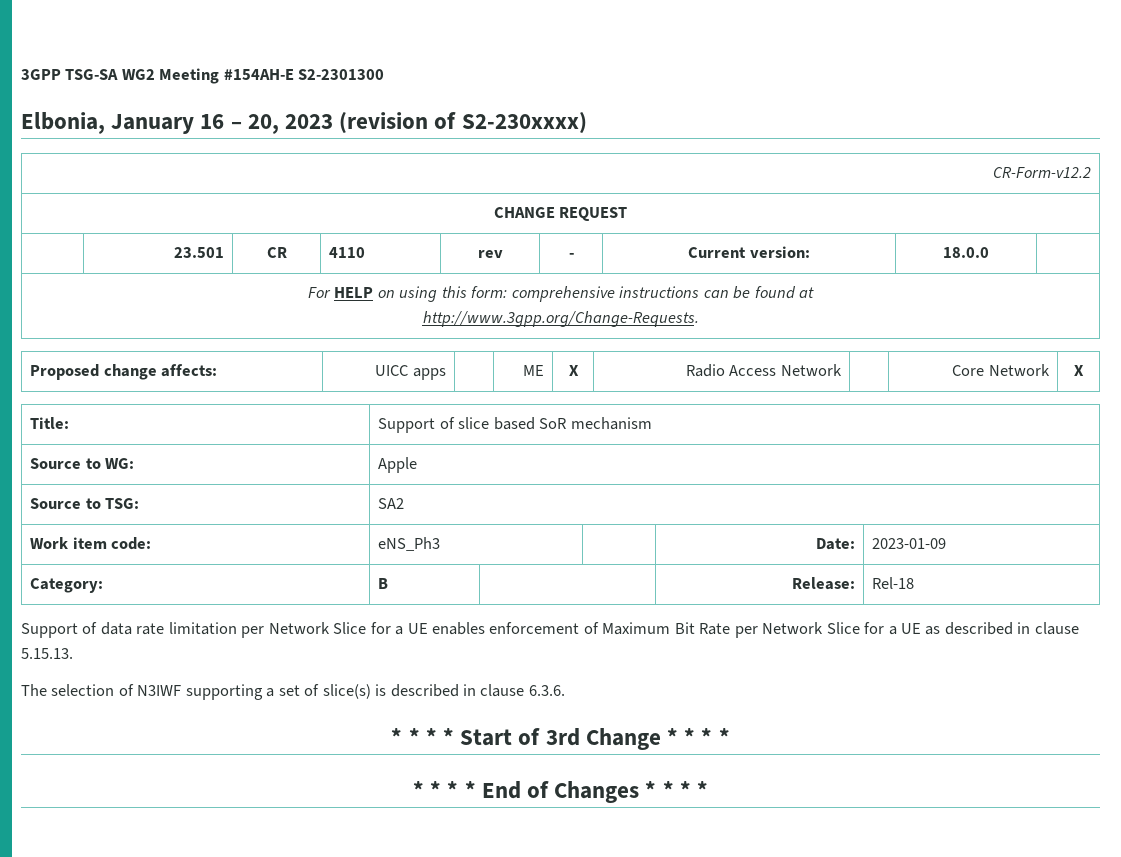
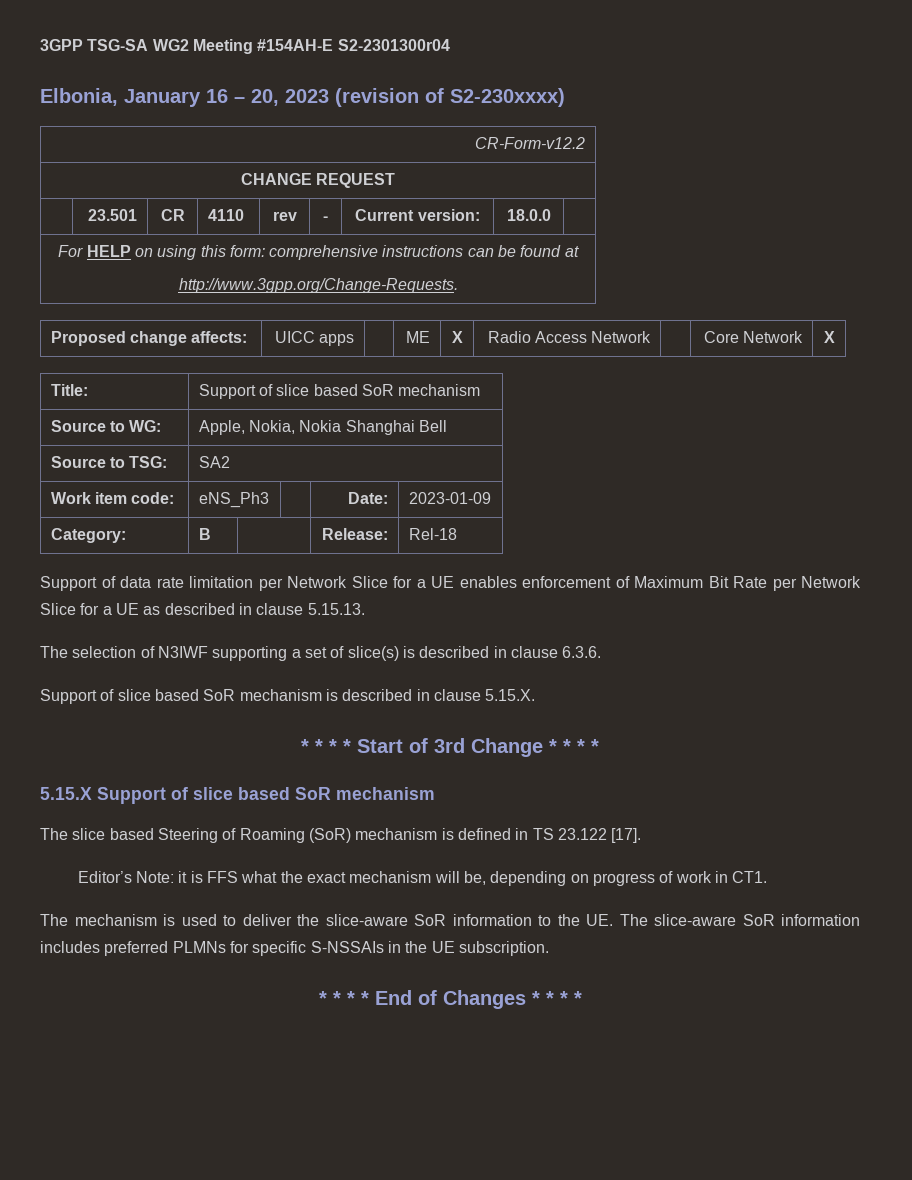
- 3GPP TSG-SA WG2 Meeting #154AH-E S2-2301300
+ 3GPP TSG-SA WG2 Meeting #154AH-E S2-2301300r04
- Source to WG: | Apple
+ Source to WG: | Apple, Nokia, Nokia Shanghai Bell
+ Support of slice based SoR mechanism is described in clause 5.15.X.
+ 5.15.X Support of slice based SoR mechanism
+ The slice based Steering of Roaming (SoR) mechanism is defined in TS 23.122 [17].
+ Editor’s Note: it is FFS what the exact mechanism will be, depending on progress of work in CT1.
+ The mechanism is used to deliver the slice-aware SoR information to the UE. The slice-aware SoR information includes preferred PLMNs for specific S-NSSAIs in the UE subscription.

